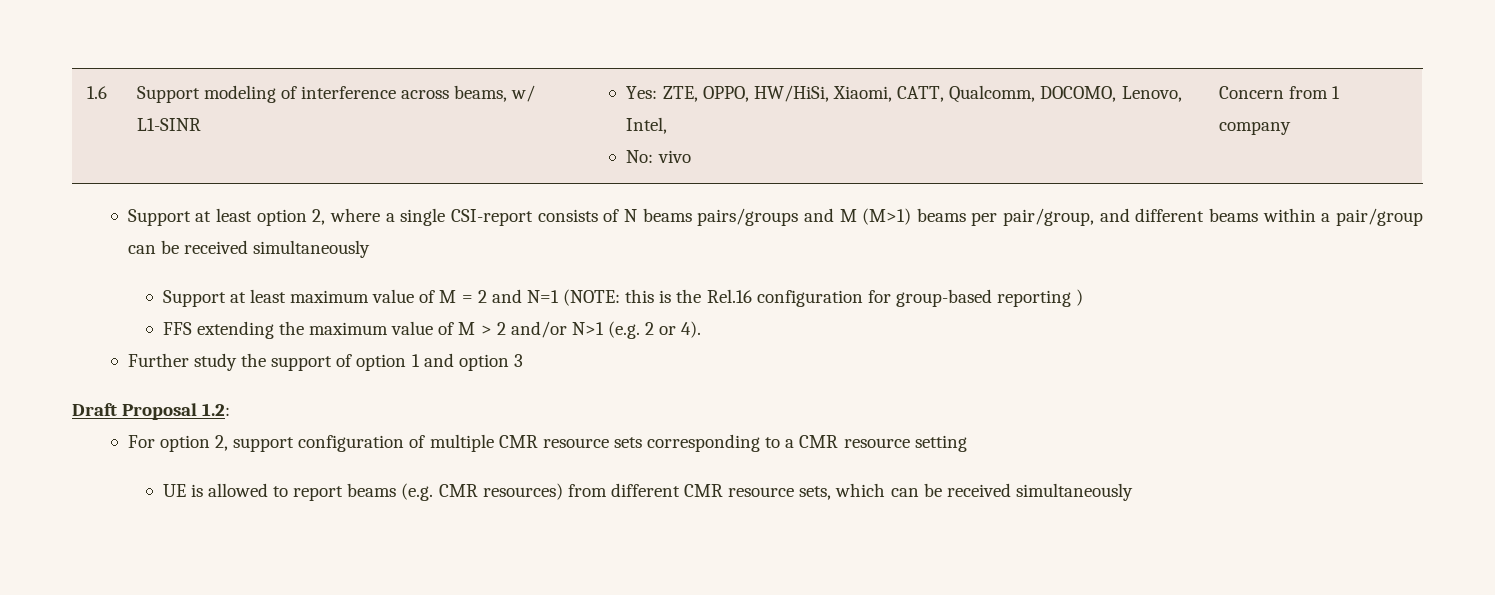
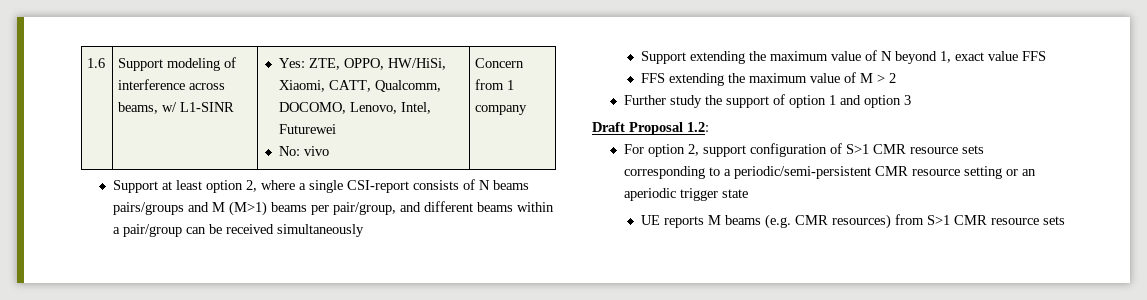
- 1.6 | Support modeling of interference across beams, w/ L1-SINR | Yes: ZTE, OPPO, HW/HiSi, Xiaomi, CATT, Qualcomm, DOCOMO, Lenovo, Intel,
+ 1.6 | Support modeling of interference across beams, w/ L1-SINR | Yes: ZTE, OPPO, HW/HiSi, Xiaomi, CATT, Qualcomm, DOCOMO, Lenovo, Intel, Futurewei
- Support at least maximum value of M = 2 and N=1 (NOTE: this is the Rel.16 configuration for group-based reporting )
+ Support extending the maximum value of N beyond 1, exact value FFS
- FFS extending the maximum value of M > 2 and/or N>1 (e.g. 2 or 4).
+ FFS extending the maximum value of M > 2
- For option 2, support configuration of multiple CMR resource sets corresponding to a CMR resource setting
- UE is allowed to report beams (e.g. CMR resources) from different CMR resource sets, which can be received simultaneously
+ For option 2, support configuration of S>1 CMR resource sets corresponding to a periodic/semi-persistent CMR resource setting or an aperiodic trigger state
+ UE reports M beams (e.g. CMR resources) from S>1 CMR resource sets

